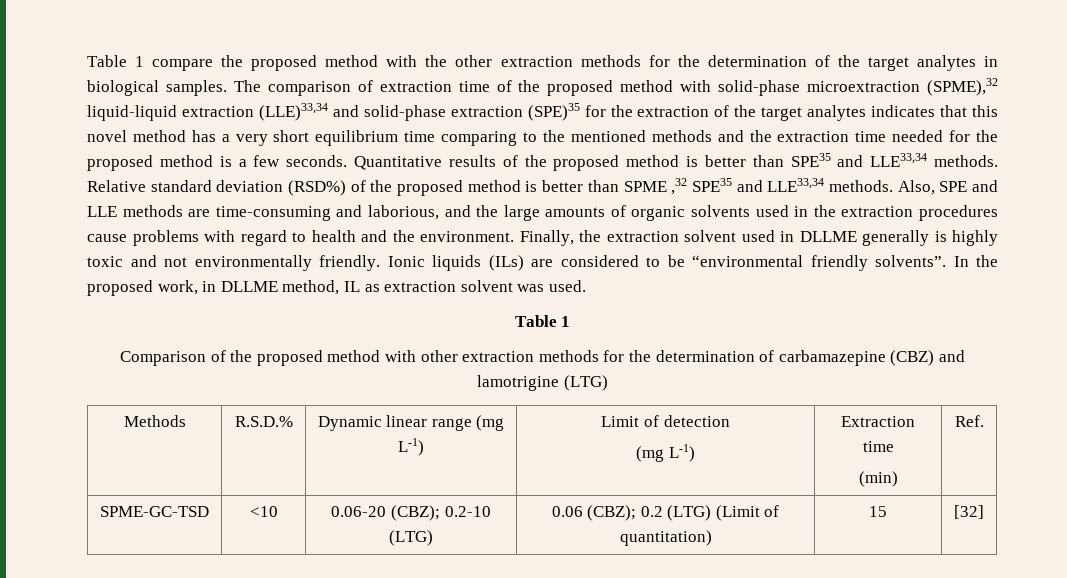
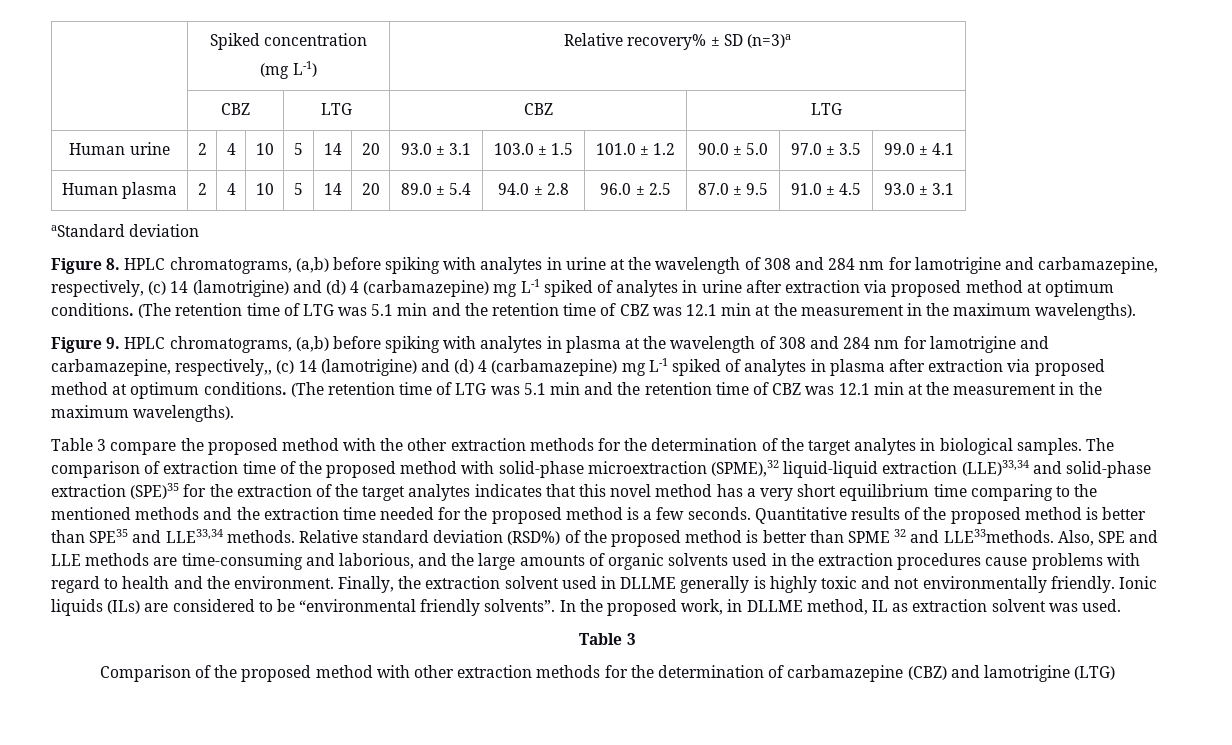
- Table 1 compare the proposed method with the other extraction methods for the determination of the target analytes in biological samples.
+ | Spiked concentration
+ (mg L-1) | Relative recovery% ± SD (n=3)a
+ | CBZ | LTG | CBZ | LTG
+ Human urine | 2 | 4 | 10 | 5 | 14 | 20 | 93.0 ± 3.1 | 103.0 ± 1.5 | 101.0 ± 1.2 | 90.0 ± 5.0 | 97.0 ± 3.5 | 99.0 ± 4.1
+ Human plasma | 2 | 4 | 10 | 5 | 14 | 20 | 89.0 ± 5.4 | 94.0 ± 2.8 | 96.0 ± 2.5 | 87.0 ± 9.5 | 91.0 ± 4.5 | 93.0 ± 3.1
+ aStandard deviation
+ Figure 8. HPLC chromatograms, (a,b) before spiking with analytes in urine at the wavelength of 308 and 284 nm for lamotrigine and carbamazepine, respectively, (c) 14 (lamotrigine) and (d) 4 (carbamazepine) mg L-1 spiked of analytes in urine after extraction via proposed method at optimum conditions. (The retention time of LTG was 5.1 min and the retention time of CBZ was 12.1 min at the measurement in the maximum wavelengths).
+ Figure 9. HPLC chromatograms, (a,b) before spiking with analytes in plasma at the wavelength of 308 and 284 nm for lamotrigine and carbamazepine, respectively,, (c) 14 (lamotrigine) and (d) 4 (carbamazepine) mg L-1 spiked of analytes in plasma after extraction via proposed method at optimum conditions. (The retention time of LTG was 5.1 min and the retention time of CBZ was 12.1 min at the measurement in the maximum wavelengths).
+ Table 3 compare the proposed method with the other extraction methods for the determination of the target analytes in biological samples.
- Relative standard deviation (RSD%) of the proposed method is better than SPME ,32 SPE35 and LLE33,34 methods.
+ Relative standard deviation (RSD%) of the proposed method is better than SPME 32 and LLE33methods.
  In the proposed work, in DLLME method, IL as extraction solvent was used.
- Table 1
+ Table 3
- Methods | R.S.D.% | Dynamic linear range (mg L-1) | Limit of detection
- (mg L-1) | Extraction time
- (min) | Ref.
- SPME-GC-TSD | <10 | 0.06-20 (CBZ); 0.2-10 (LTG) | 0.06 (CBZ); 0.2 (LTG) (Limit of quantitation) | 15 | [32]

